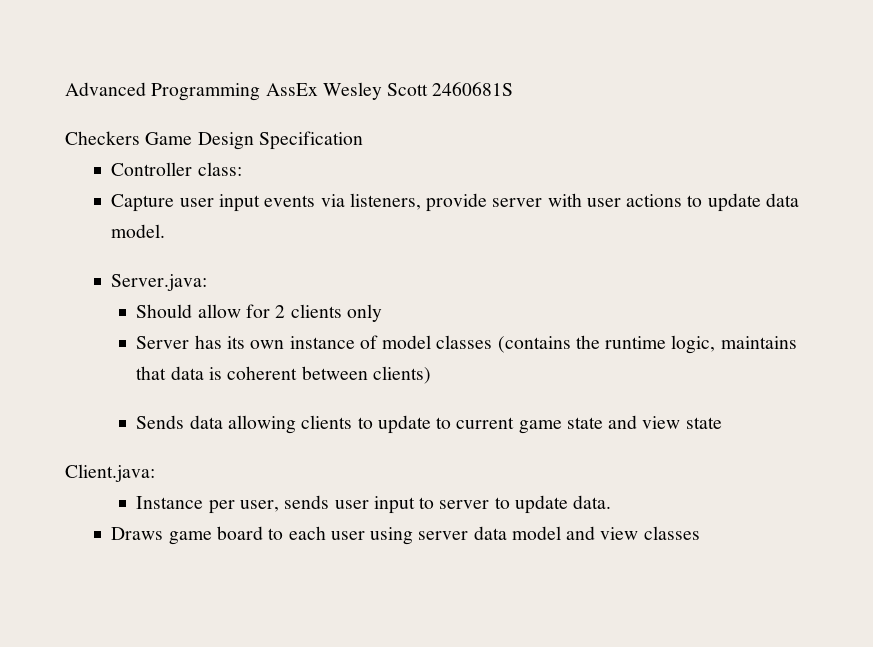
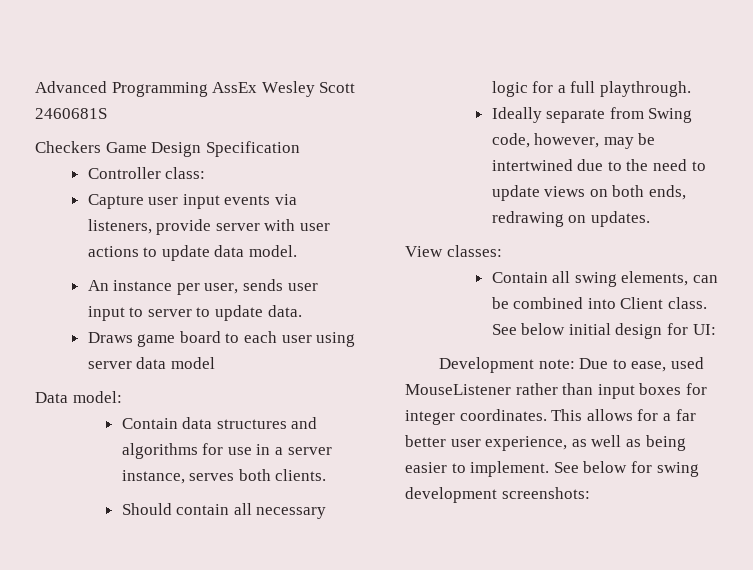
- Server.java:
- Should allow for 2 clients only
- Server has its own instance of model classes (contains the runtime logic, maintains that data is coherent between clients)
- Sends data allowing clients to update to current game state and view state
- Client.java:
- Instance per user, sends user input to server to update data.
+ An instance per user, sends user input to server to update data.
- Draws game board to each user using server data model and view classes
+ Draws game board to each user using server data model
+ Data model:
+ Contain data structures and algorithms for use in a server instance, serves both clients.
+ Should contain all necessary logic for a full playthrough.
+ Ideally separate from Swing code, however, may be intertwined due to the need to update views on both ends, redrawing on updates.
+ View classes:
+ Contain all swing elements, can be combined into Client class. See below initial design for UI:
+ Development note: Due to ease, used MouseListener rather than input boxes for integer coordinates. This allows for a far better user experience, as well as being easier to implement. See below for swing development screenshots:

